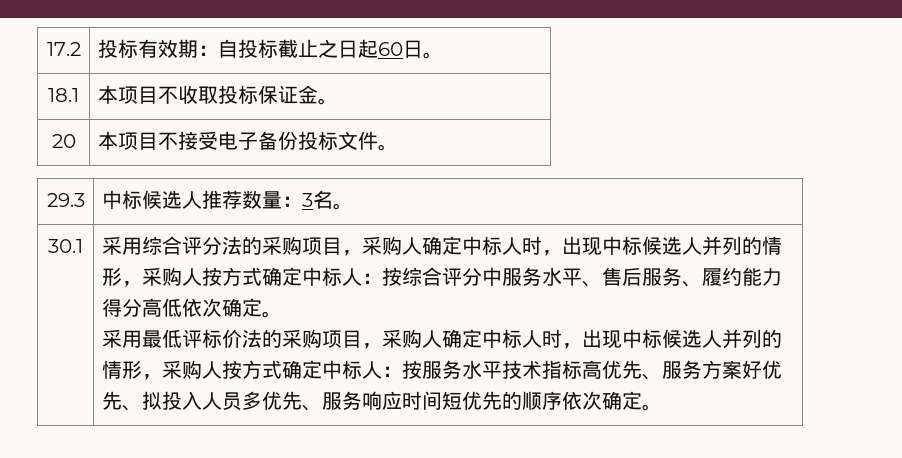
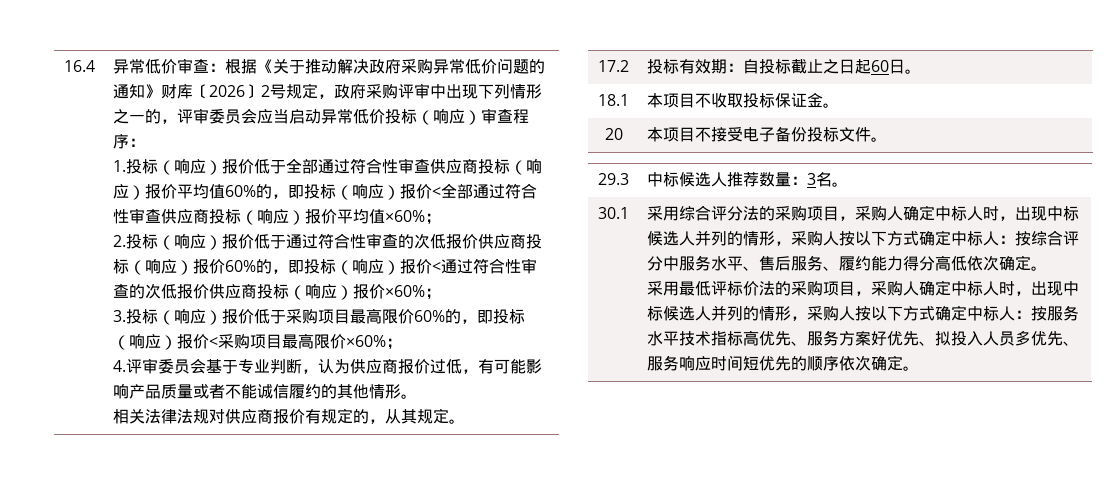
+ 16.4 | 异常低价审查：根据《关于推动解决政府采购异常低价问题的通知》财库〔2026〕2号规定，政府采购评审中出现下列情形之一的，评审委员会应当启动异常低价投标（响应）审查程序：
+ 1.投标（响应）报价低于全部通过符合性审查供应商投标（响应）报价平均值60%的，即投标（响应）报价<全部通过符合性审查供应商投标（响应）报价平均值×60%；
+ 2.投标（响应）报价低于通过符合性审查的次低报价供应商投标（响应）报价60%的，即投标（响应）报价<通过符合性审查的次低报价供应商投标（响应）报价×60%；
+ 3.投标（响应）报价低于采购项目最高限价60%的，即投标（响应）报价<采购项目最高限价×60%；
+ 4.评审委员会基于专业判断，认为供应商报价过低，有可能影响产品质量或者不能诚信履约的其他情形。
+ 相关法律法规对供应商报价有规定的，从其规定。
- 采用综合评分法的采购项目，采购人确定中标人时，出现中标候选人并列的情形，采购人按方式确定中标人：按综合评分中服务水平、售后服务、履约能力得分高低依次确定。
+ 采用综合评分法的采购项目，采购人确定中标人时，出现中标候选人并列的情形，采购人按以下方式确定中标人：按综合评分中服务水平、售后服务、履约能力得分高低依次确定。
- 采用最低评标价法的采购项目，采购人确定中标人时，出现中标候选人并列的情形，采购人按方式确定中标人：按服务水平技术指标高优先、服务方案好优先、拟投入人员多优先、服务响应时间短优先的顺序依次确定。
+ 采用最低评标价法的采购项目，采购人确定中标人时，出现中标候选人并列的情形，采购人按以下方式确定中标人：按服务水平技术指标高优先、服务方案好优先、拟投入人员多优先、服务响应时间短优先的顺序依次确定。

